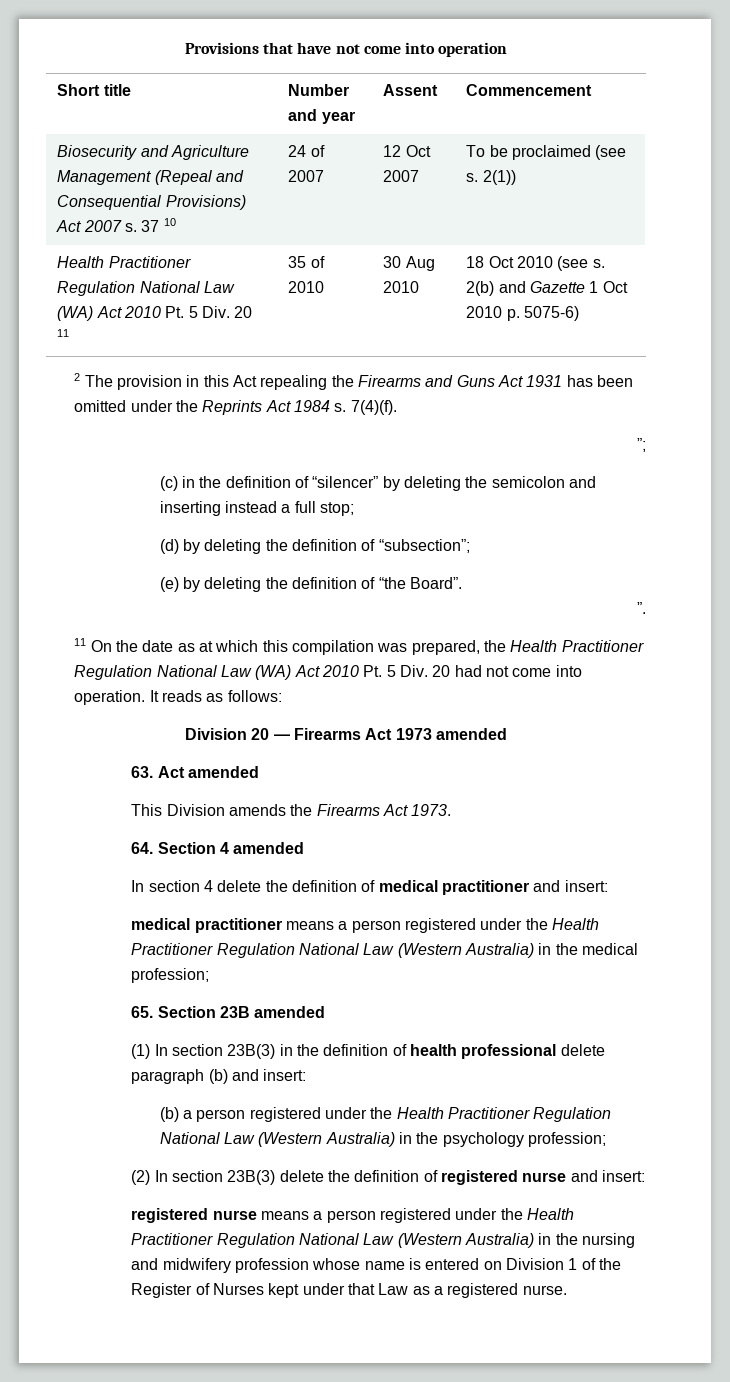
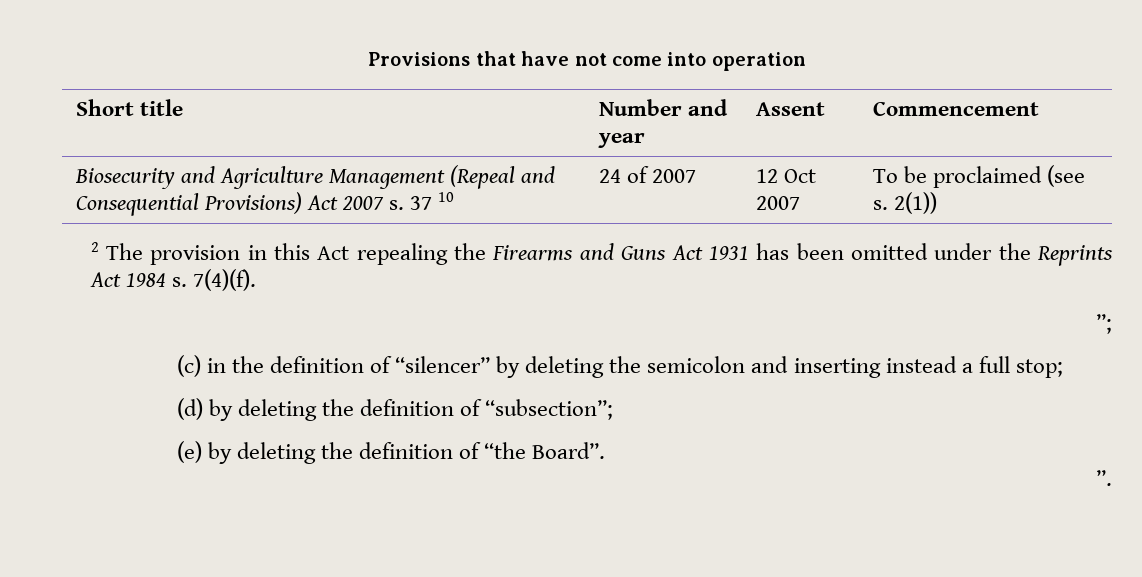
- Health Practitioner Regulation National Law (WA) Act 2010 Pt. 5 Div. 20 11 | 35 of 2010 | 30 Aug 2010 | 18 Oct 2010 (see s. 2(b) and Gazette 1 Oct 2010 p. 5075-6)
- 11 On the date as at which this compilation was prepared, the Health Practitioner Regulation National Law (WA) Act 2010 Pt. 5 Div. 20 had not come into operation. It reads as follows:
- Division 20 — Firearms Act 1973 amended
- 63. Act amended
- This Division amends the Firearms Act 1973.
- 64. Section 4 amended
- In section 4 delete the definition of medical practitioner and insert:
- medical practitioner means a person registered under the Health Practitioner Regulation National Law (Western Australia) in the medical profession;
- 65. Section 23B amended
- (1) In section 23B(3) in the definition of health professional delete paragraph (b) and insert:
- (b) a person registered under the Health Practitioner Regulation National Law (Western Australia) in the psychology profession;
- (2) In section 23B(3) delete the definition of registered nurse and insert:
- registered nurse means a person registered under the Health Practitioner Regulation National Law (Western Australia) in the nursing and midwifery profession whose name is entered on Division 1 of the Register of Nurses kept under that Law as a registered nurse.

